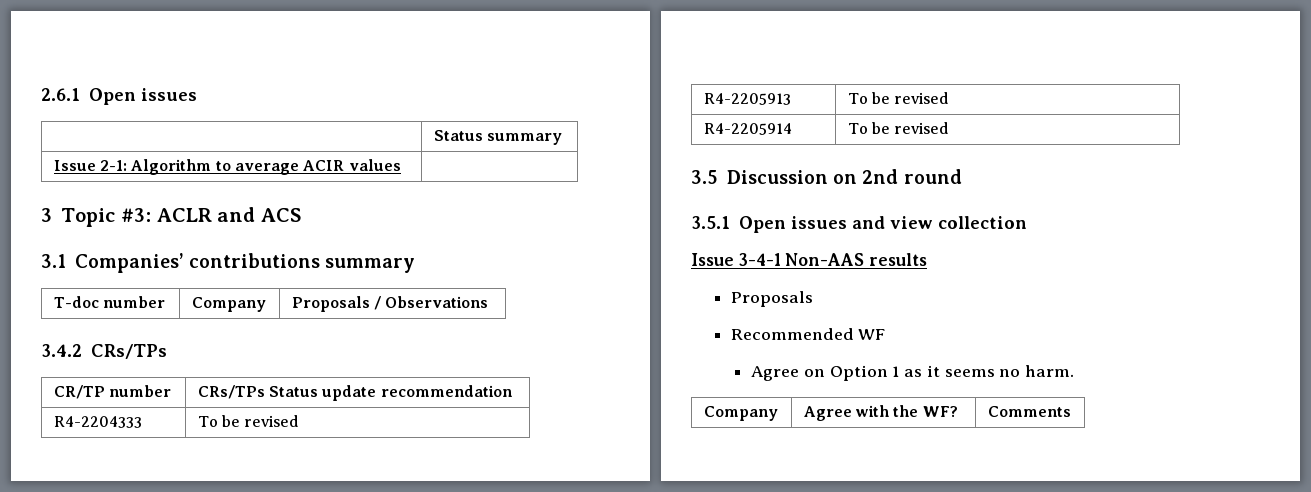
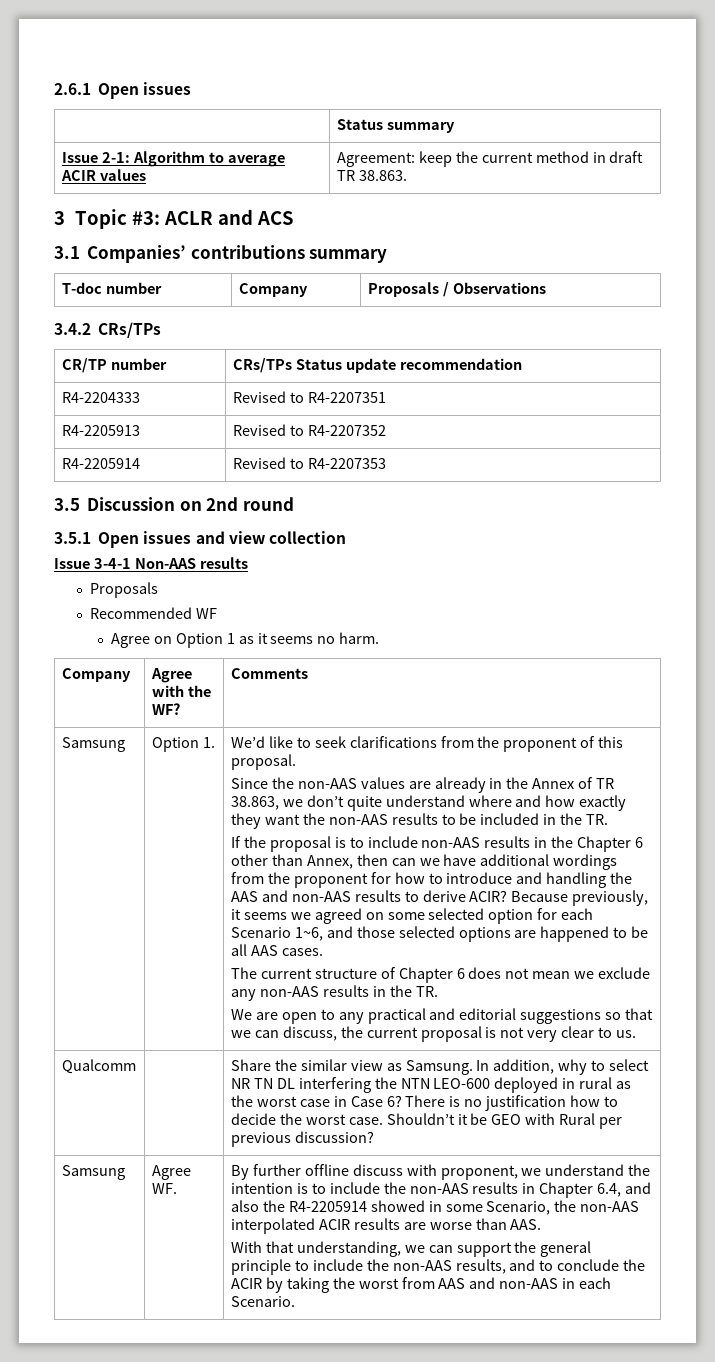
- Issue 2-1: Algorithm to average ACIR values |
+ Issue 2-1: Algorithm to average ACIR values | Agreement: keep the current method in draft TR 38.863.
- R4-2204333 | To be revised
- R4-2205913 | To be revised
- R4-2205914 | To be revised
+ R4-2204333 | Revised to R4-2207351
+ R4-2205913 | Revised to R4-2207352
+ R4-2205914 | Revised to R4-2207353
+ Samsung | Option 1. | We’d like to seek clarifications from the proponent of this proposal.
+ Since the non-AAS values are already in the Annex of TR 38.863, we don’t quite understand where and how exactly they want the non-AAS results to be included in the TR.
+ If the proposal is to include non-AAS results in the Chapter 6 other than Annex, then can we have additional wordings from the proponent for how to introduce and handling the AAS and non-AAS results to derive ACIR? Because previously, it seems we agreed on some selected option for each Scenario 1~6, and those selected options are happened to be all AAS cases.
+ The current structure of Chapter 6 does not mean we exclude any non-AAS results in the TR.
+ We are open to any practical and editorial suggestions so that we can discuss, the current proposal is not very clear to us.
+ Qualcomm | | Share the similar view as Samsung. In addition, why to select NR TN DL interfering the NTN LEO-600 deployed in rural as the worst case in Case 6? There is no justification how to decide the worst case. Shouldn’t it be GEO with Rural per previous discussion?
+ Samsung | Agree WF. | By further offline discuss with proponent, we understand the intention is to include the non-AAS results in Chapter 6.4, and also the R4-2205914 showed in some Scenario, the non-AAS interpolated ACIR results are worse than AAS.
+ With that understanding, we can support the general principle to include the non-AAS results, and to conclude the ACIR by taking the worst from AAS and non-AAS in each Scenario.

